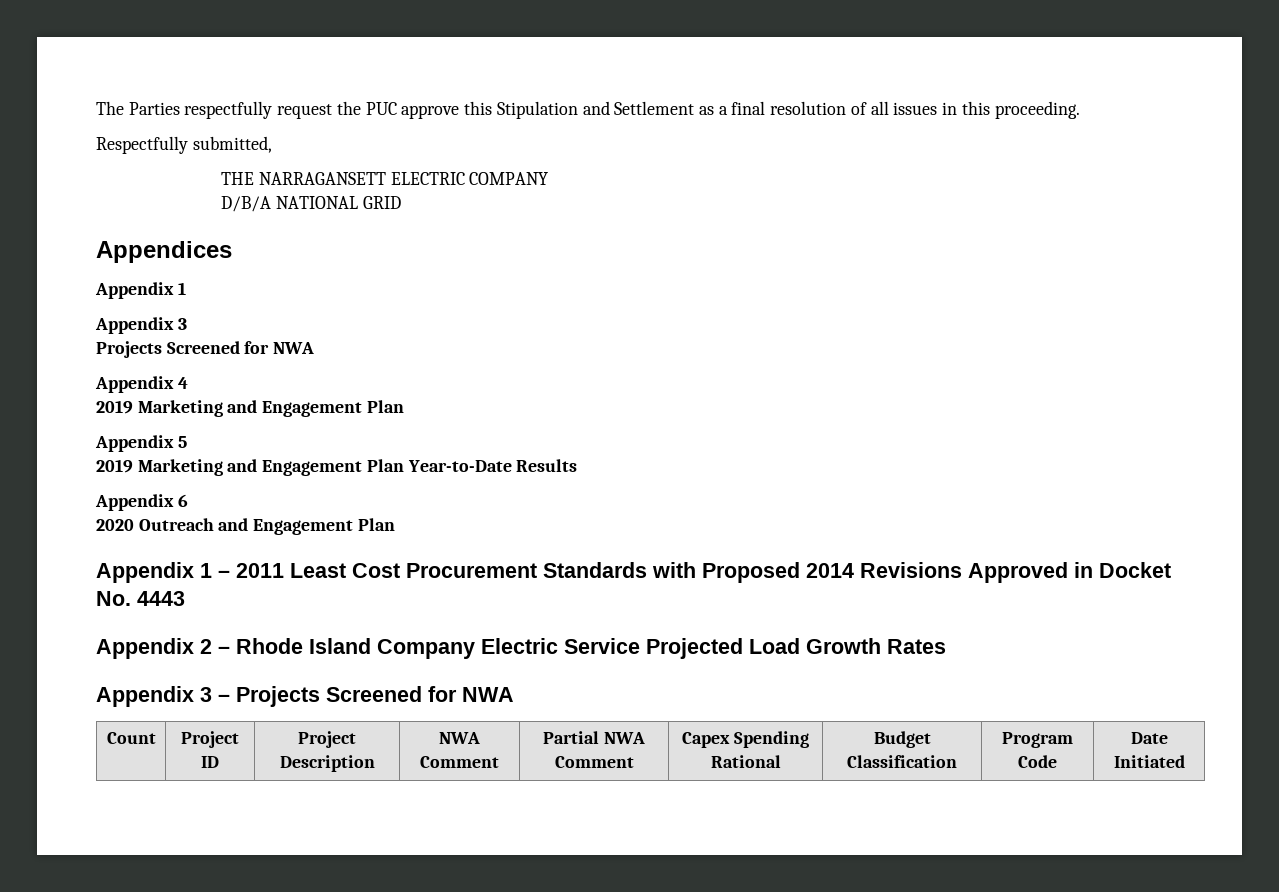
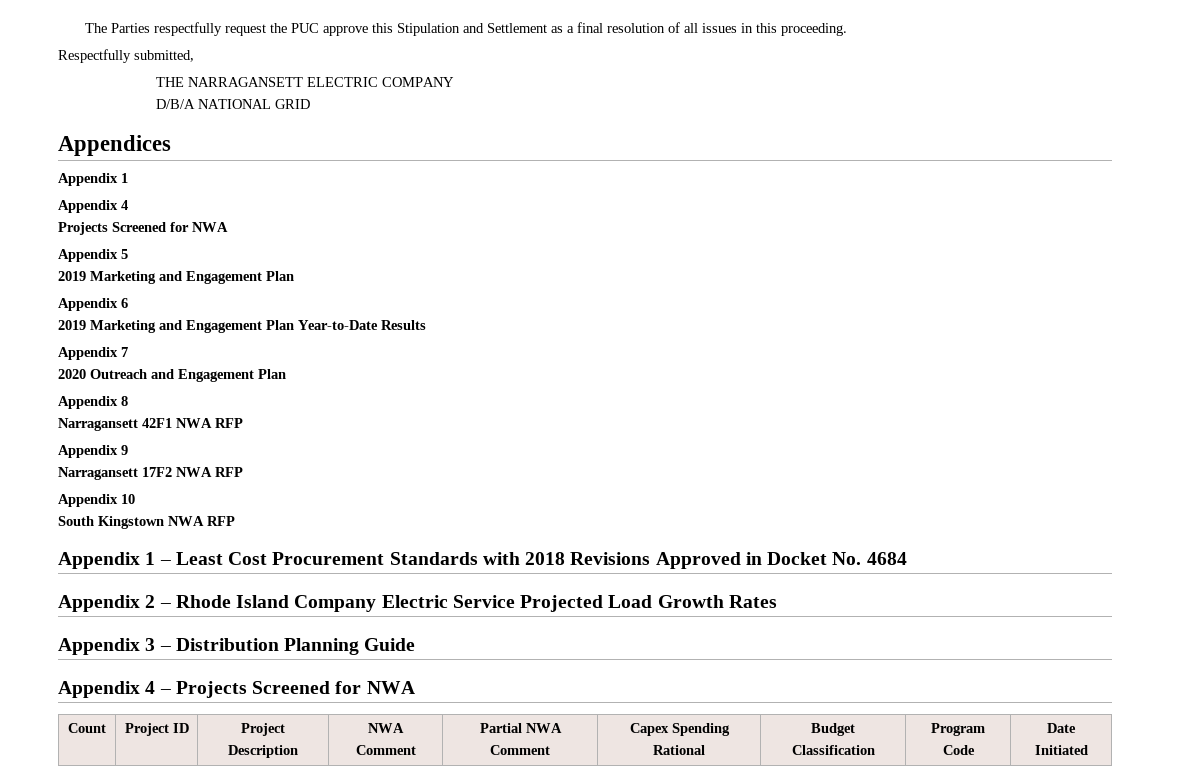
  Appendices
  Appendix 1
- Appendix 3
+ Appendix 4
- Appendix 4
+ Appendix 5
- Appendix 5
+ Appendix 6
- Appendix 6
+ Appendix 7
+ Appendix 8
+ Narragansett 42F1 NWA RFP
+ Appendix 9
+ Narragansett 17F2 NWA RFP
+ Appendix 10
+ South Kingstown NWA RFP
- Appendix 1 – 2011 Least Cost Procurement Standards with Proposed 2014 Revisions Approved in Docket No. 4443
+ Appendix 1 – Least Cost Procurement Standards with 2018 Revisions Approved in Docket No. 4684
- Appendix 3 – Projects Screened for NWA
+ Appendix 3 – Distribution Planning Guide
+ Appendix 4 – Projects Screened for NWA

